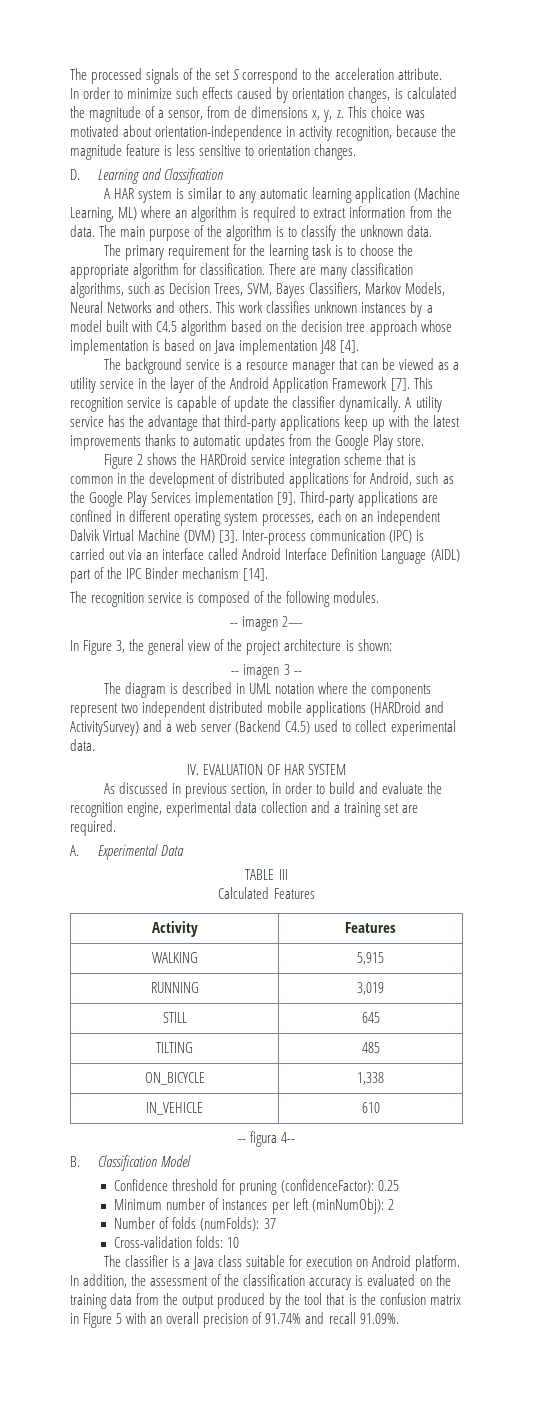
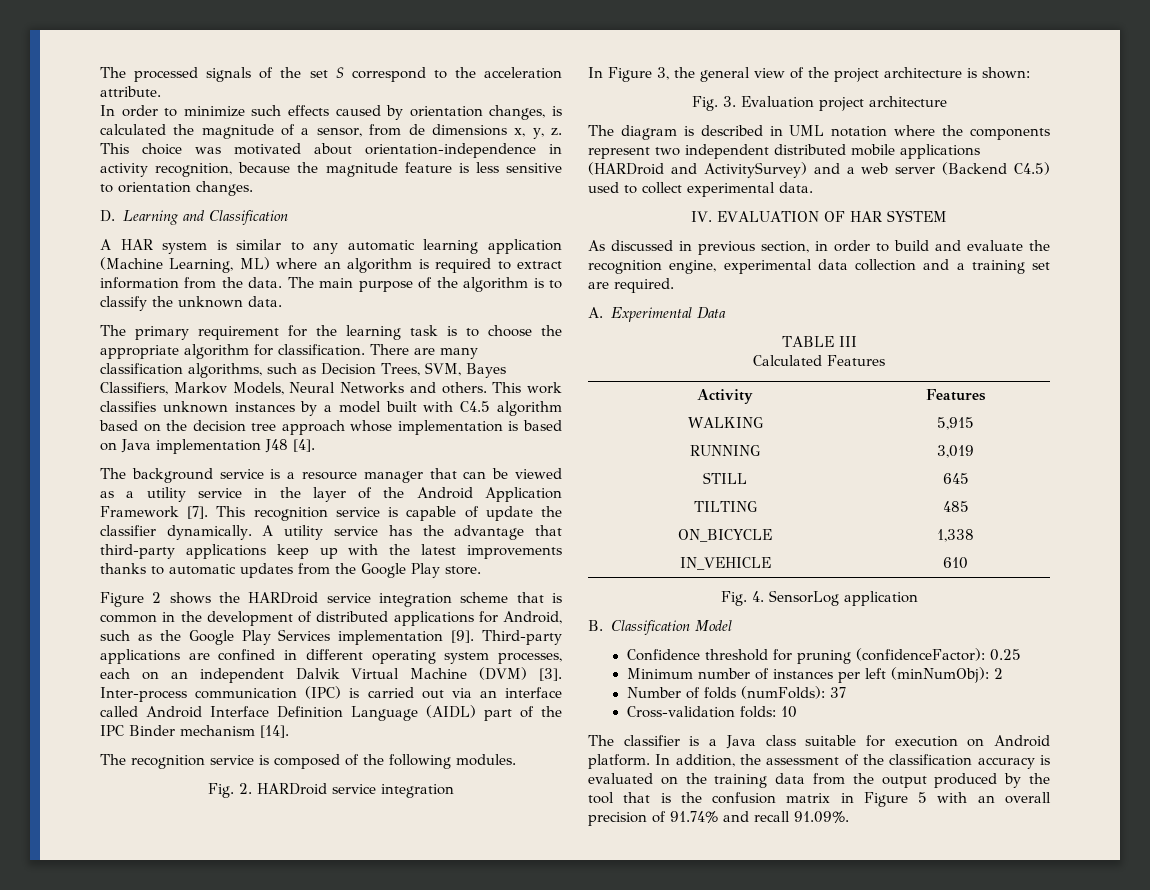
- -- imagen 2—
+ Fig. 2. HARDroid service integration
- -- imagen 3 --
+ Fig. 3. Evaluation project architecture
- -- figura 4--
+ Fig. 4. SensorLog application

